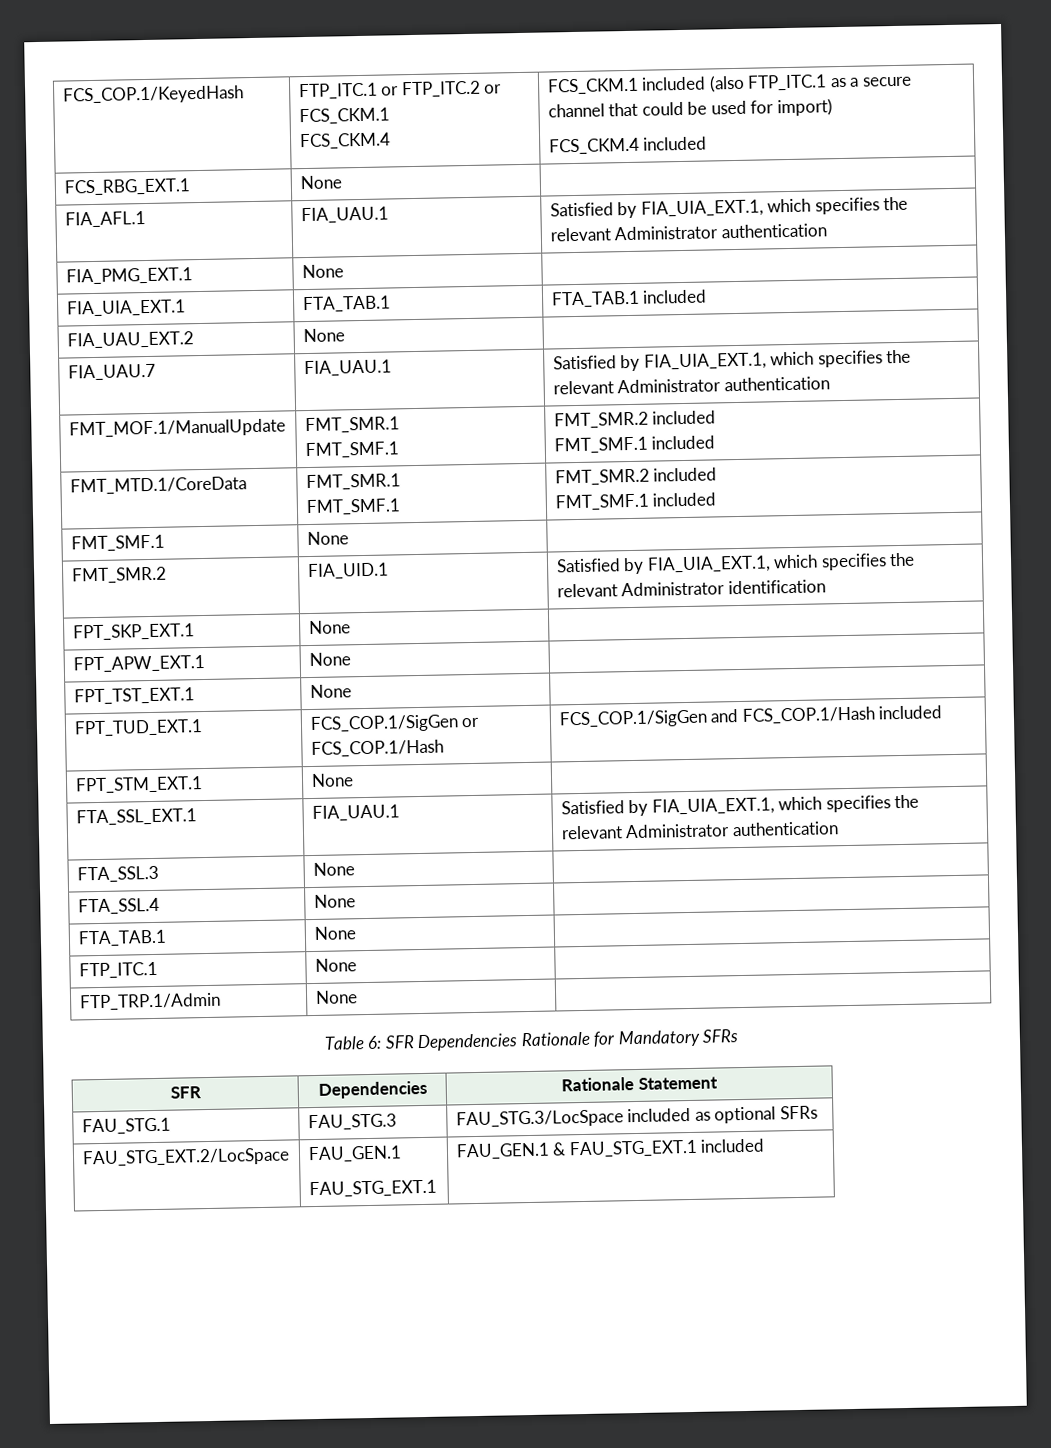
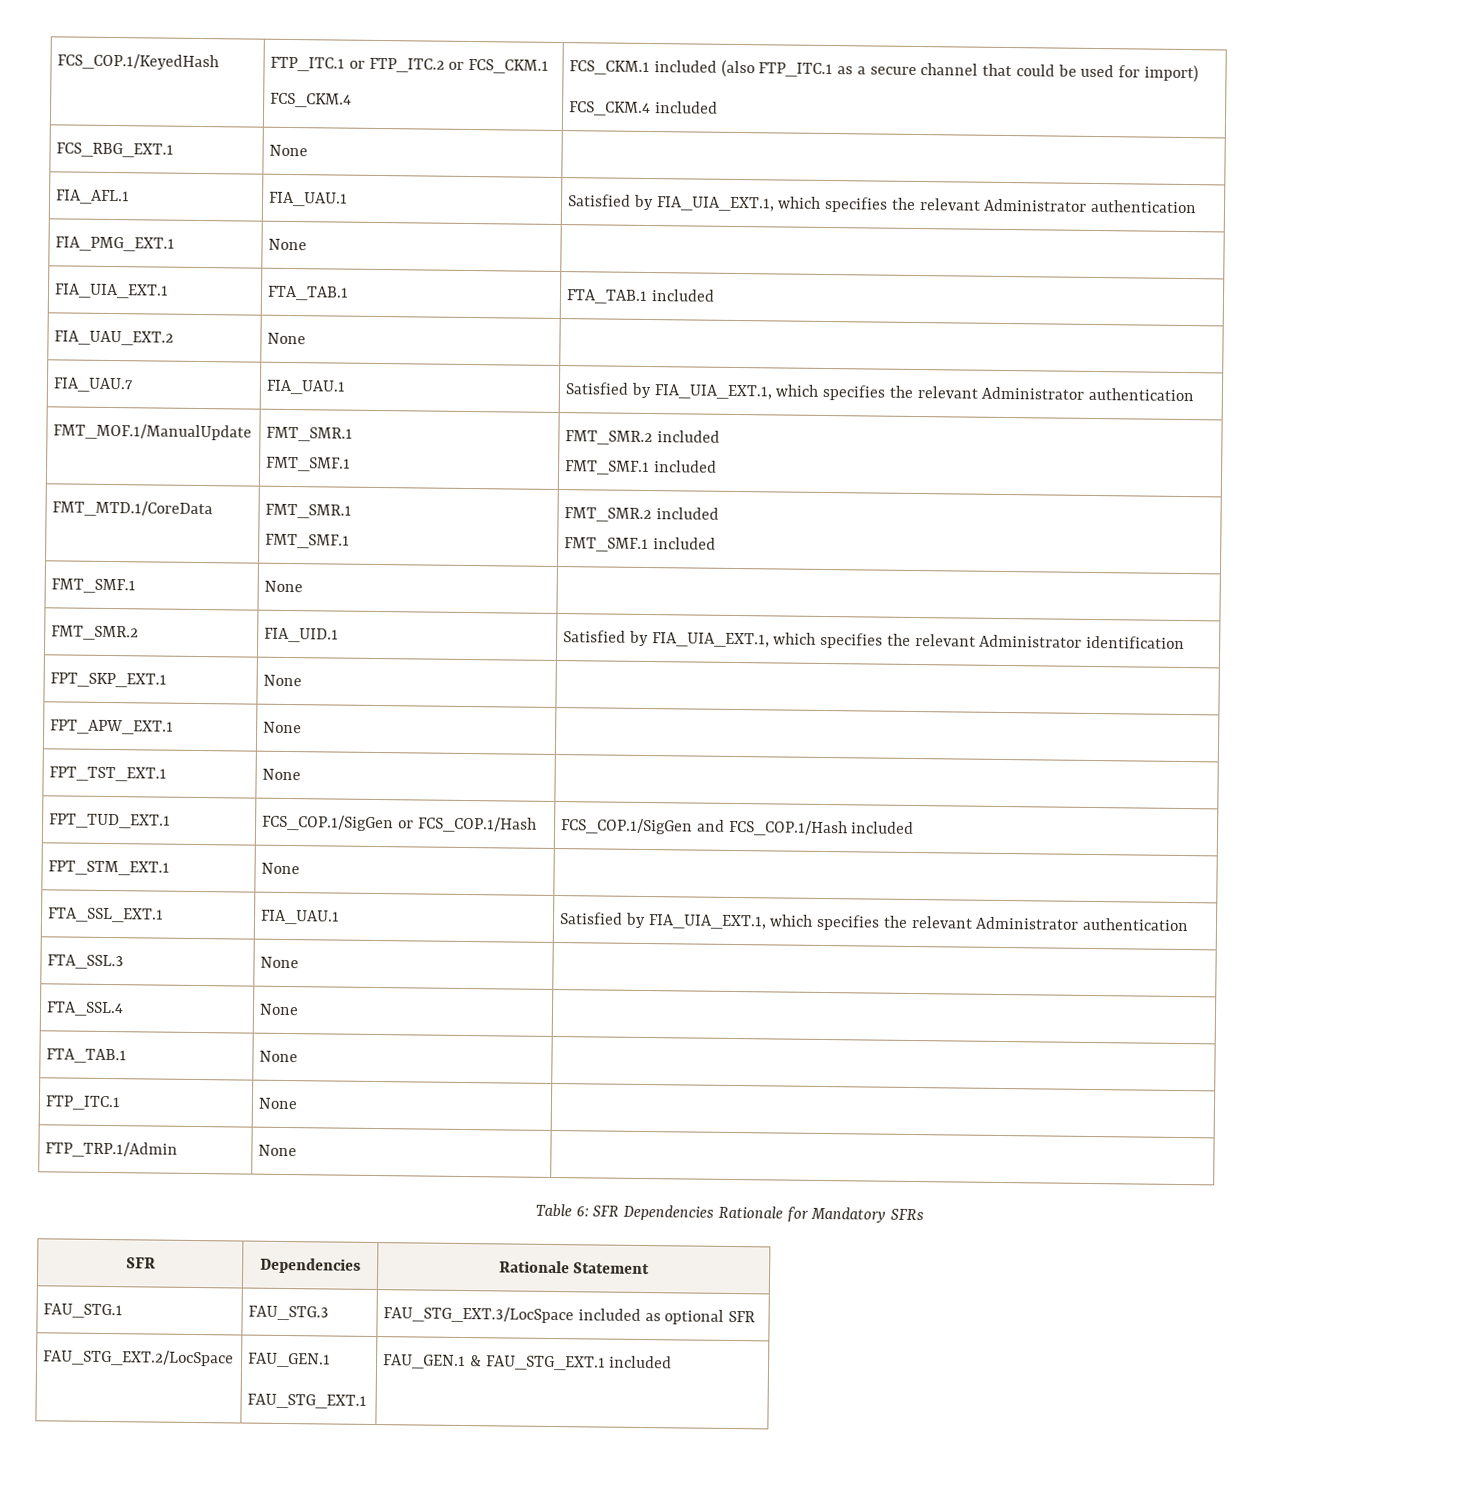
- FAU_STG.1 | FAU_STG.3 | FAU_STG.3/LocSpace included as optional SFRs
+ FAU_STG.1 | FAU_STG.3 | FAU_STG_EXT.3/LocSpace included as optional SFR

